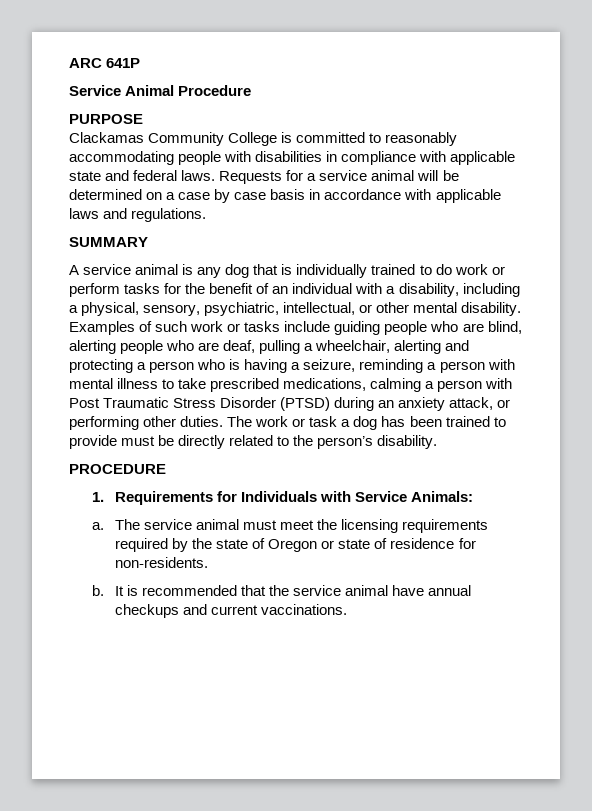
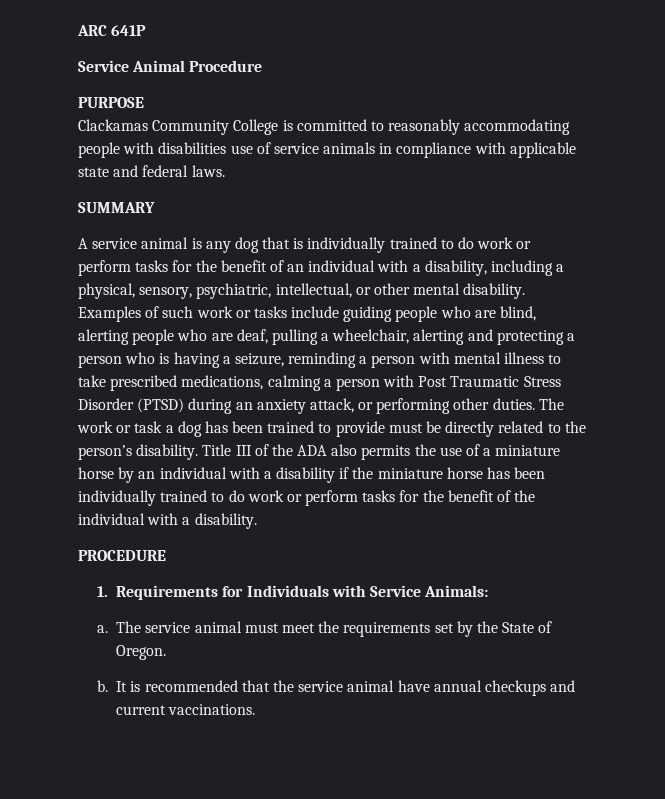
- Clackamas Community College is committed to reasonably accommodating people with disabilities in compliance with applicable state and federal laws. Requests for a service animal will be determined on a case by case basis in accordance with applicable laws and regulations.
+ Clackamas Community College is committed to reasonably accommodating people with disabilities use of service animals in compliance with applicable state and federal laws.
+ Title III of the ADA also permits the use of a miniature horse by an individual with a disability if the miniature horse has been individually trained to do work or perform tasks for the benefit of the individual with a disability.
- The service animal must meet the licensing requirements required by the state of Oregon or state of residence for non-residents.
+ The service animal must meet the requirements set by the State of Oregon.

